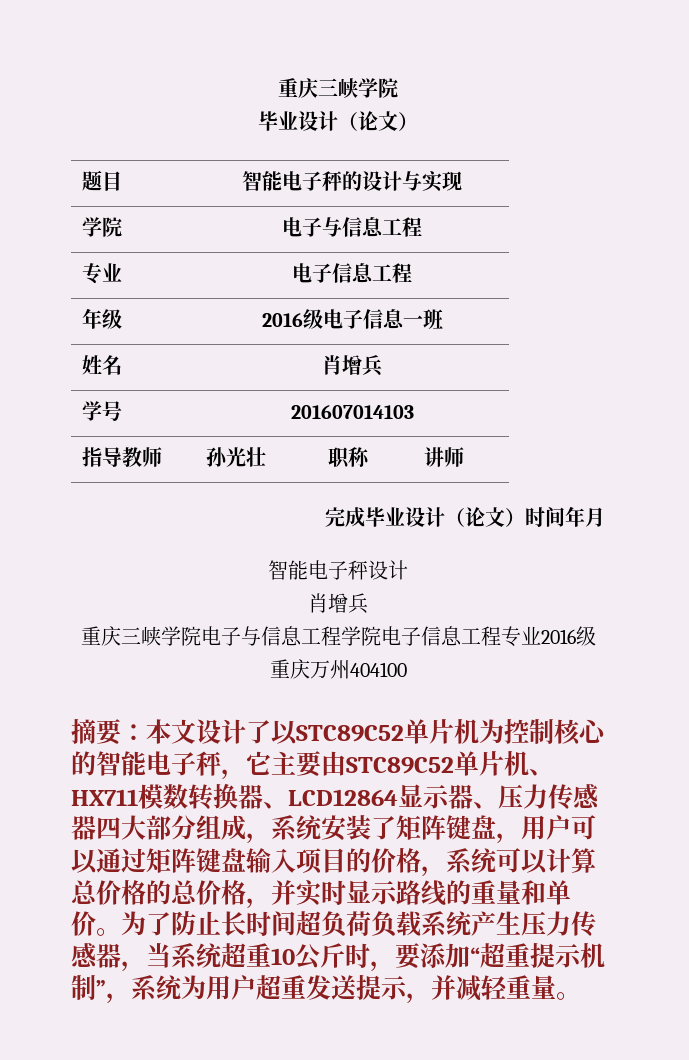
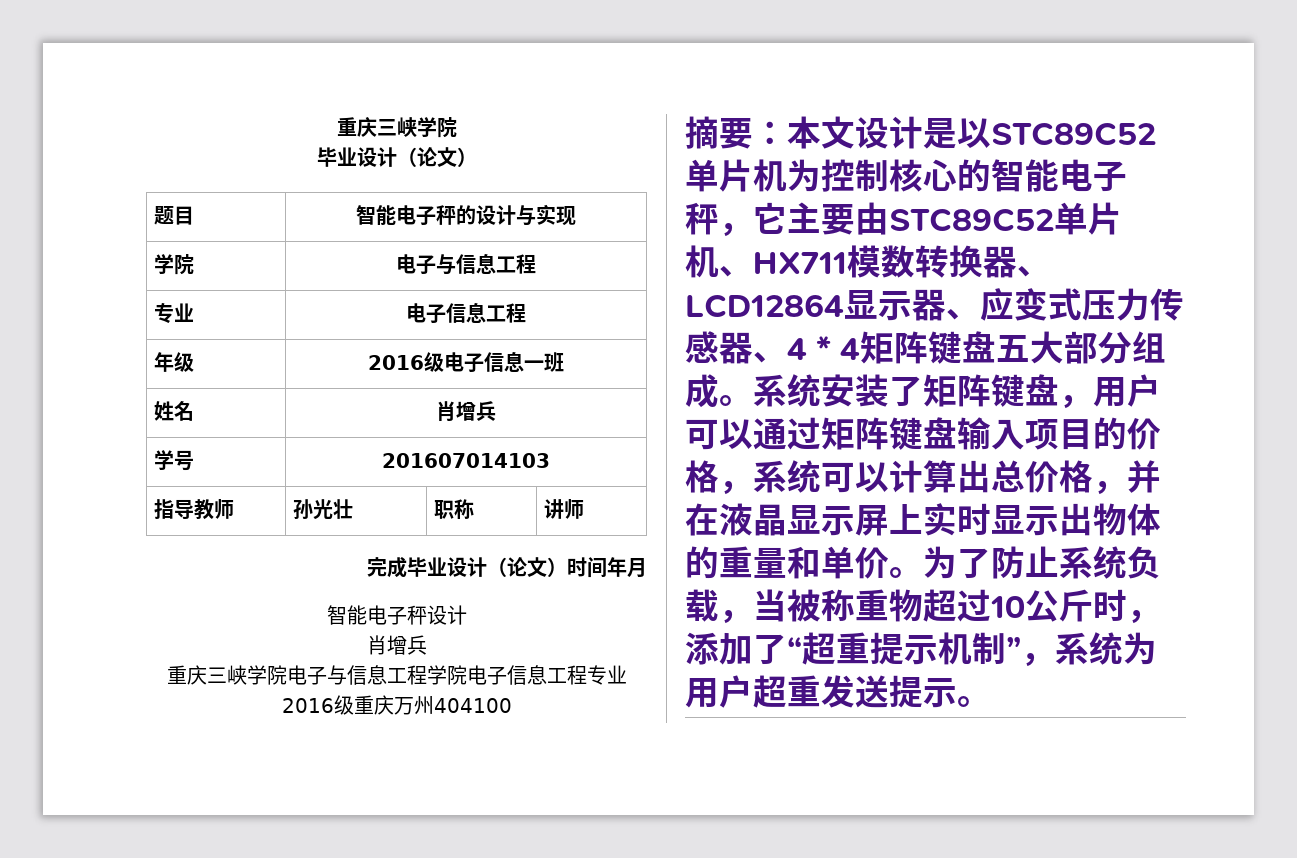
- 摘要：本文设计了以STC89C52单片机为控制核心的智能电子秤，它主要由STC89C52单片机、HX711模数转换器、LCD12864显示器、压力传感器四大部分组成，系统安装了矩阵键盘，用户可以通过矩阵键盘输入项目的价格，系统可以计算总价格的总价格，并实时显示路线的重量和单价。
+ 摘要：本文设计是以STC89C52单片机为控制核心的智能电子秤，它主要由STC89C52单片机、HX711模数转换器、LCD12864显示器、应变式压力传感器、4 * 4矩阵键盘五大部分组成。系统安装了矩阵键盘，用户可以通过矩阵键盘输入项目的价格，系统可以计算出总价格，并在液晶显示屏上实时显示出物体的重量和单价。
- 为了防止长时间超负荷负载系统产生压力传感器，当系统超重10公斤时，要添加“超重提示机制”，系统为用户超重发送提示，并减轻重量。
+ 为了防止系统负载，当被称重物超过10公斤时，添加了“超重提示机制”，系统为用户超重发送提示。

